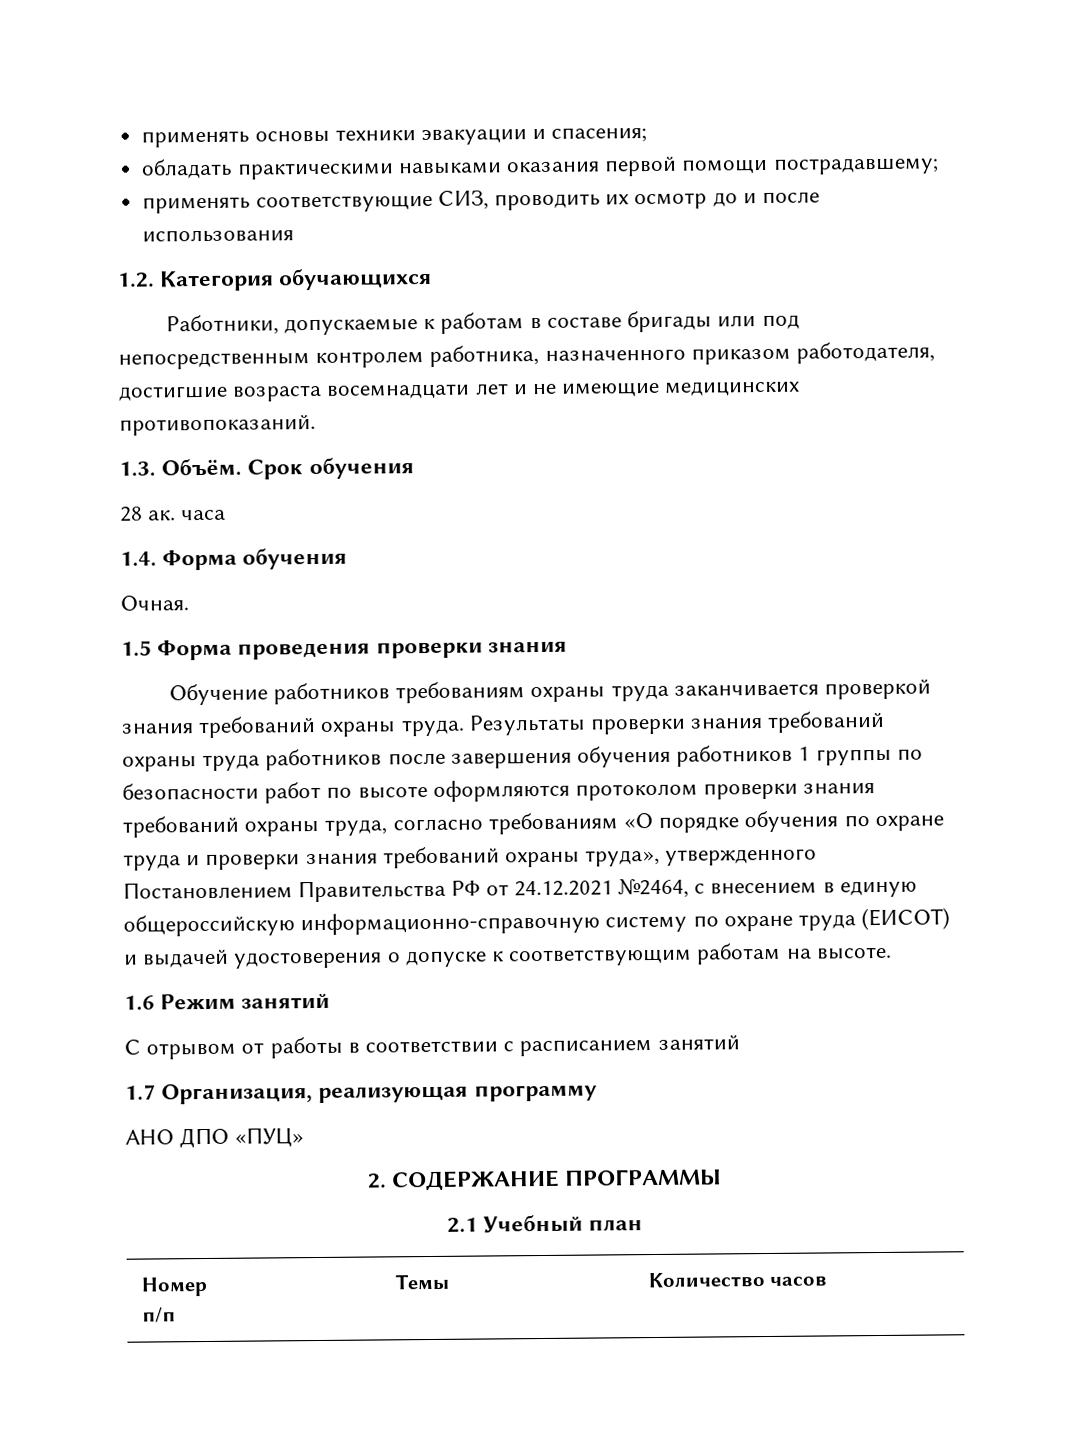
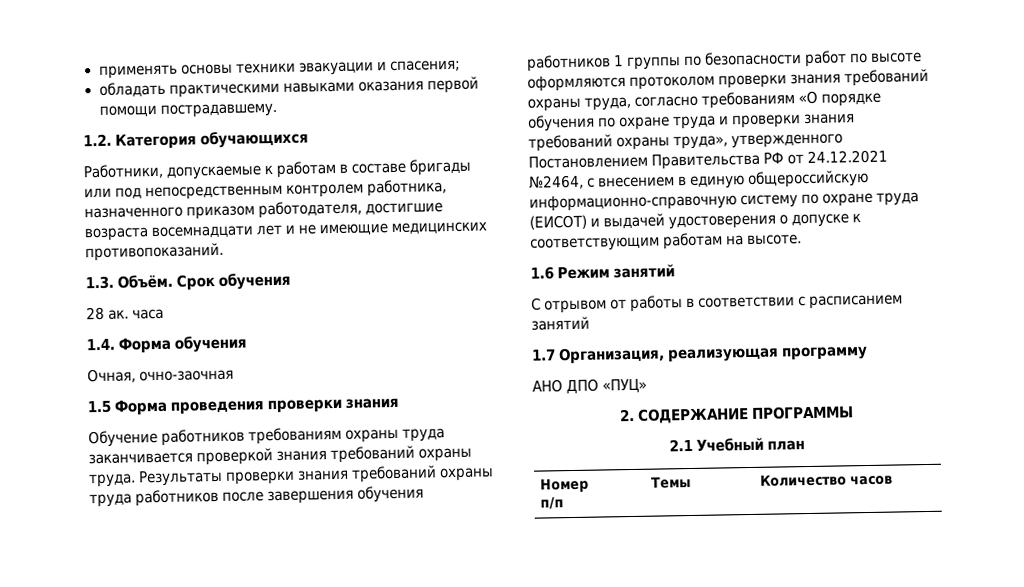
- обладать практическими навыками оказания первой помощи пострадавшему;
- применять соответствующие СИЗ, проводить их осмотр до и после использования
+ обладать практическими навыками оказания первой помощи пострадавшему.
- Очная.
+ Очная, очно-заочная

